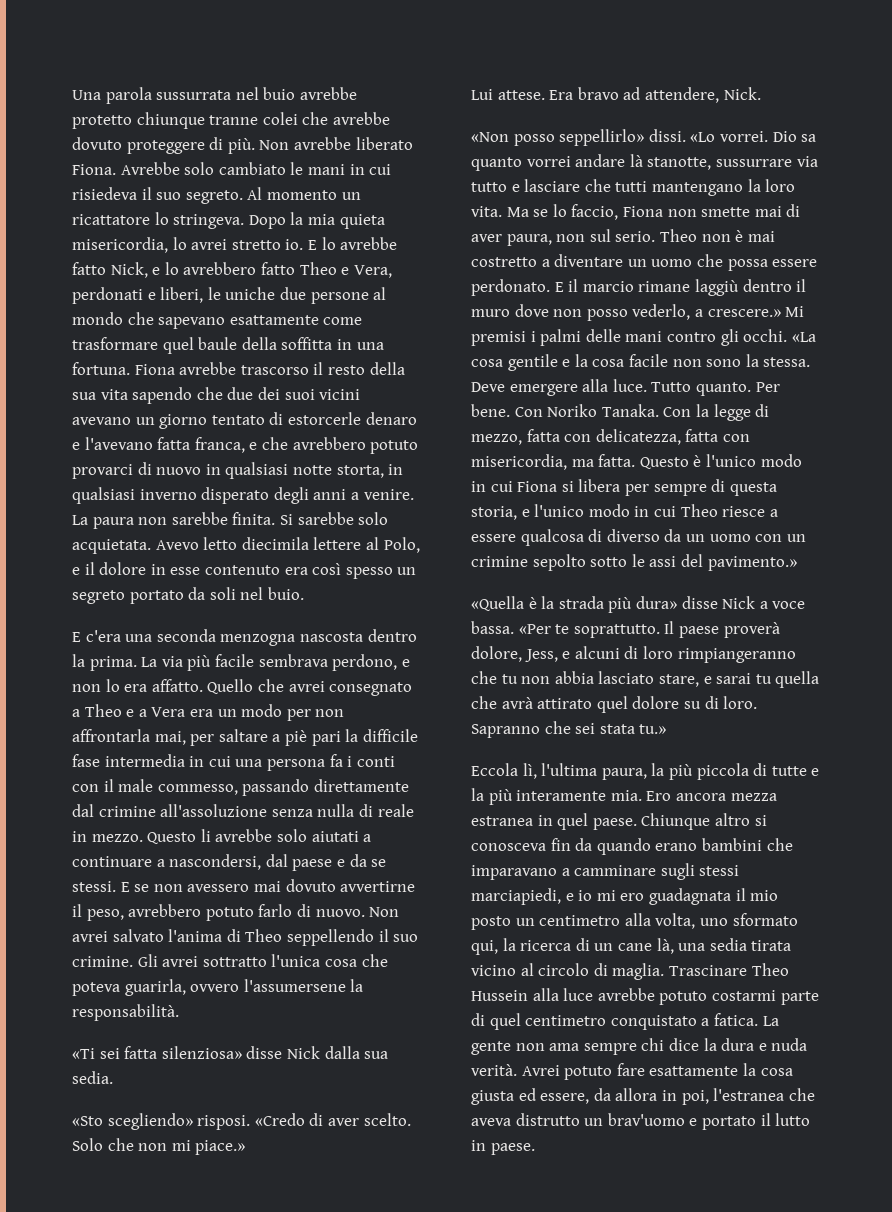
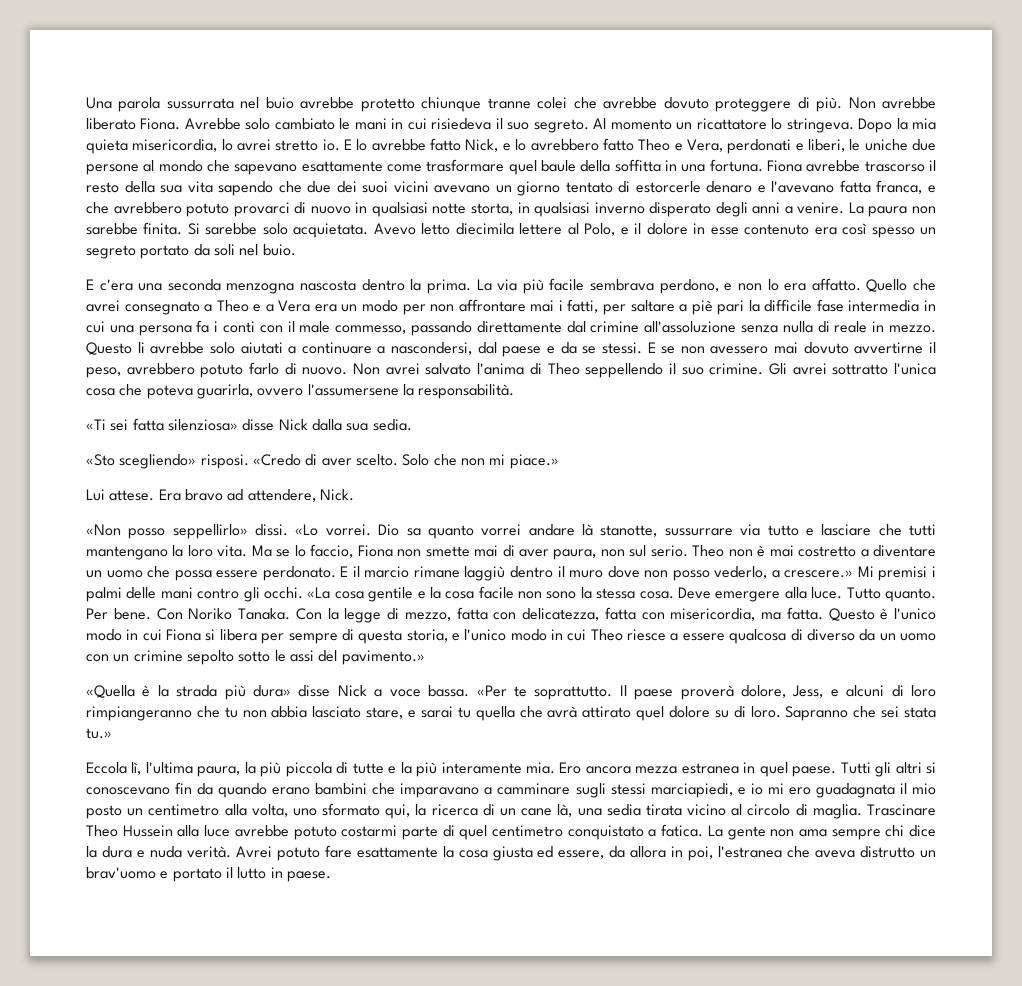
- Quello che avrei consegnato a Theo e a Vera era un modo per non affrontarla mai, per saltare a piè pari la difficile fase intermedia in cui una persona fa i conti con il male commesso, passando direttamente dal crimine all'assoluzione senza nulla di reale in mezzo.
+ Quello che avrei consegnato a Theo e a Vera era un modo per non affrontare mai i fatti, per saltare a piè pari la difficile fase intermedia in cui una persona fa i conti con il male commesso, passando direttamente dal crimine all'assoluzione senza nulla di reale in mezzo.
- «La cosa gentile e la cosa facile non sono la stessa.
+ «La cosa gentile e la cosa facile non sono la stessa cosa.
- Chiunque altro si conosceva fin da quando erano bambini che imparavano a camminare sugli stessi marciapiedi, e io mi ero guadagnata il mio posto un centimetro alla volta, uno sformato qui, la ricerca di un cane là, una sedia tirata vicino al circolo di maglia.
+ Tutti gli altri si conoscevano fin da quando erano bambini che imparavano a camminare sugli stessi marciapiedi, e io mi ero guadagnata il mio posto un centimetro alla volta, uno sformato qui, la ricerca di un cane là, una sedia tirata vicino al circolo di maglia.

